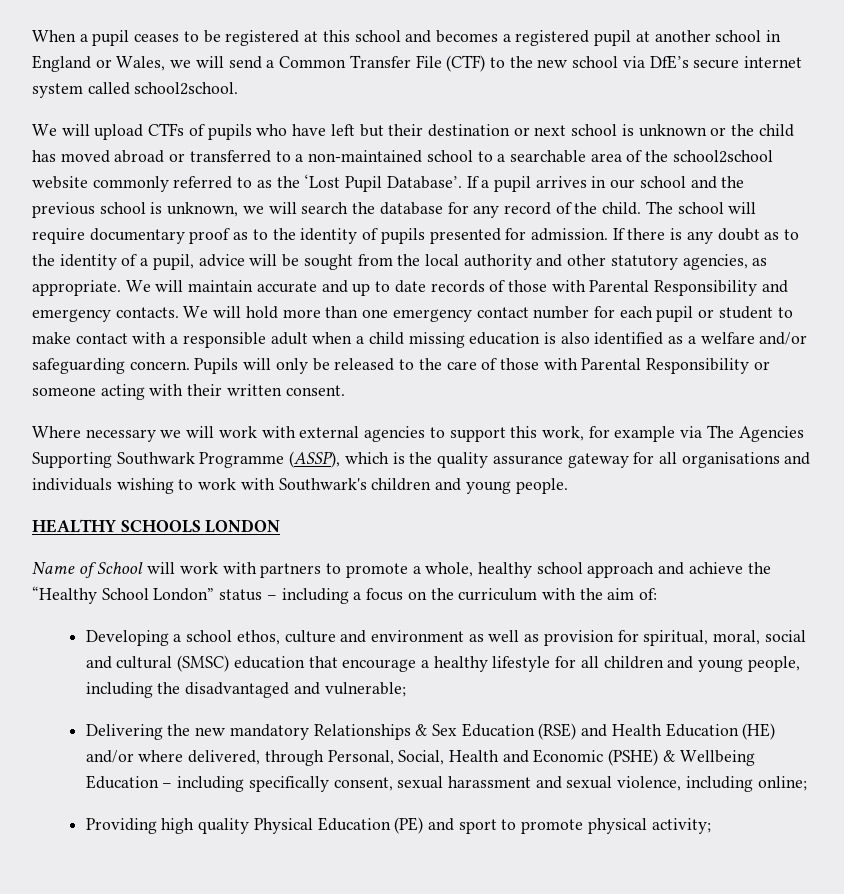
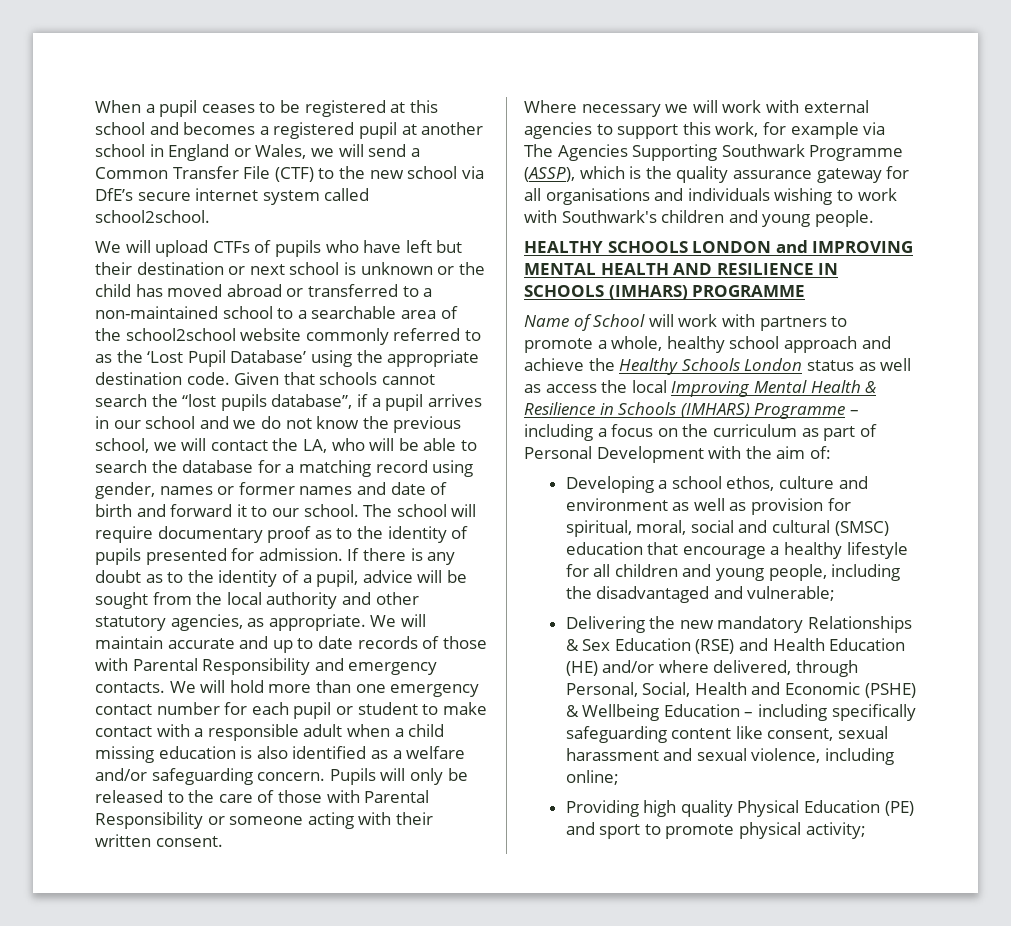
- We will upload CTFs of pupils who have left but their destination or next school is unknown or the child has moved abroad or transferred to a non-maintained school to a searchable area of the school2school website commonly referred to as the ‘Lost Pupil Database’. If a pupil arrives in our school and the previous school is unknown, we will search the database for any record of the child.
+ We will upload CTFs of pupils who have left but their destination or next school is unknown or the child has moved abroad or transferred to a non-maintained school to a searchable area of the school2school website commonly referred to as the ‘Lost Pupil Database’ using the appropriate destination code. Given that schools cannot search the “lost pupils database”, if a pupil arrives in our school and we do not know the previous school, we will contact the LA, who will be able to search the database for a matching record using gender, names or former names and date of birth and forward it to our school.
- HEALTHY SCHOOLS LONDON
+ HEALTHY SCHOOLS LONDON and IMPROVING MENTAL HEALTH AND RESILIENCE IN SCHOOLS (IMHARS) PROGRAMME
- Name of School will work with partners to promote a whole, healthy school approach and achieve the “Healthy School London” status – including a focus on the curriculum with the aim of:
+ Name of School will work with partners to promote a whole, healthy school approach and achieve the Healthy Schools London status as well as access the local Improving Mental Health & Resilience in Schools (IMHARS) Programme – including a focus on the curriculum as part of Personal Development with the aim of:
- Delivering the new mandatory Relationships & Sex Education (RSE) and Health Education (HE) and/or where delivered, through Personal, Social, Health and Economic (PSHE) & Wellbeing Education – including specifically consent, sexual harassment and sexual violence, including online;
+ Delivering the new mandatory Relationships & Sex Education (RSE) and Health Education (HE) and/or where delivered, through Personal, Social, Health and Economic (PSHE) & Wellbeing Education – including specifically safeguarding content like consent, sexual harassment and sexual violence, including online;

